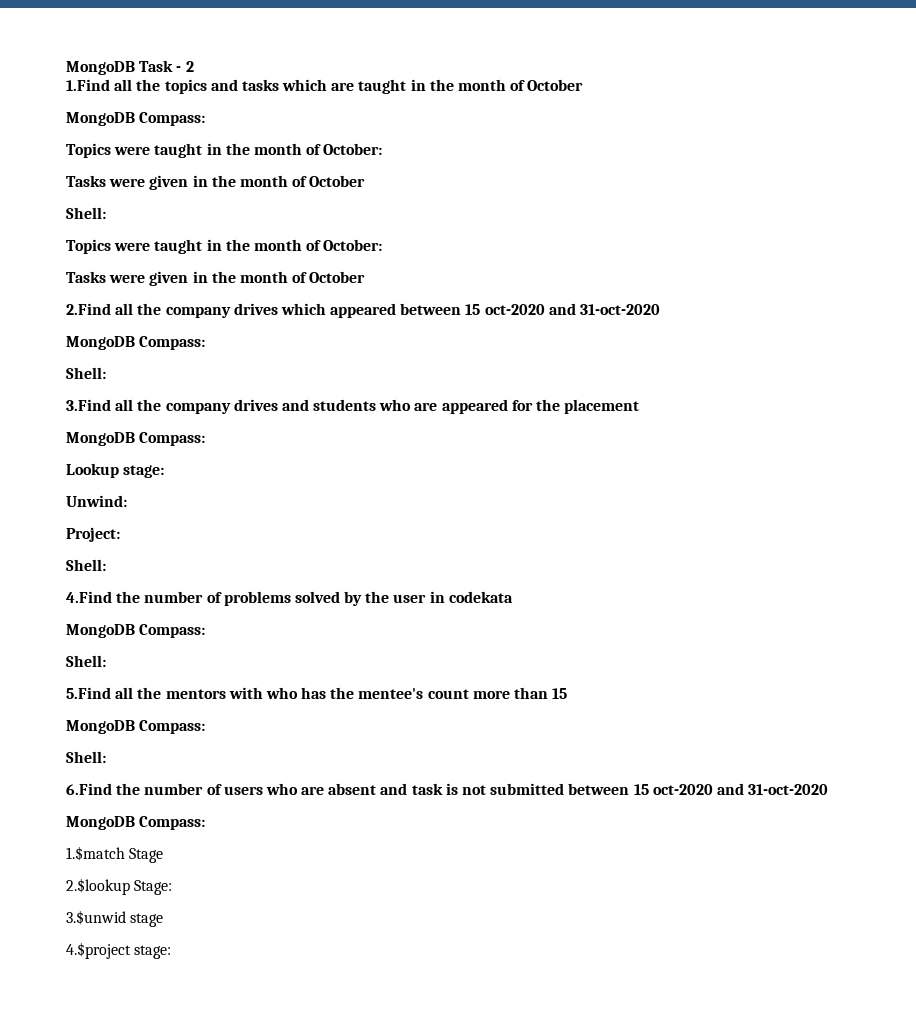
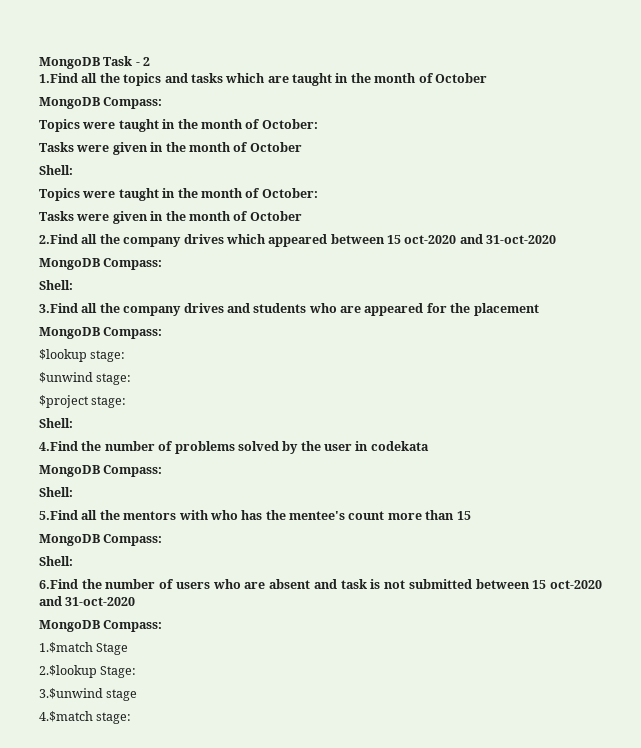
- Lookup stage:
- Unwind:
- Project:
+ $lookup stage:
+ $unwind stage:
+ $project stage:
- 3.$unwid stage
+ 3.$unwind stage
- 4.$project stage:
+ 4.$match stage:

